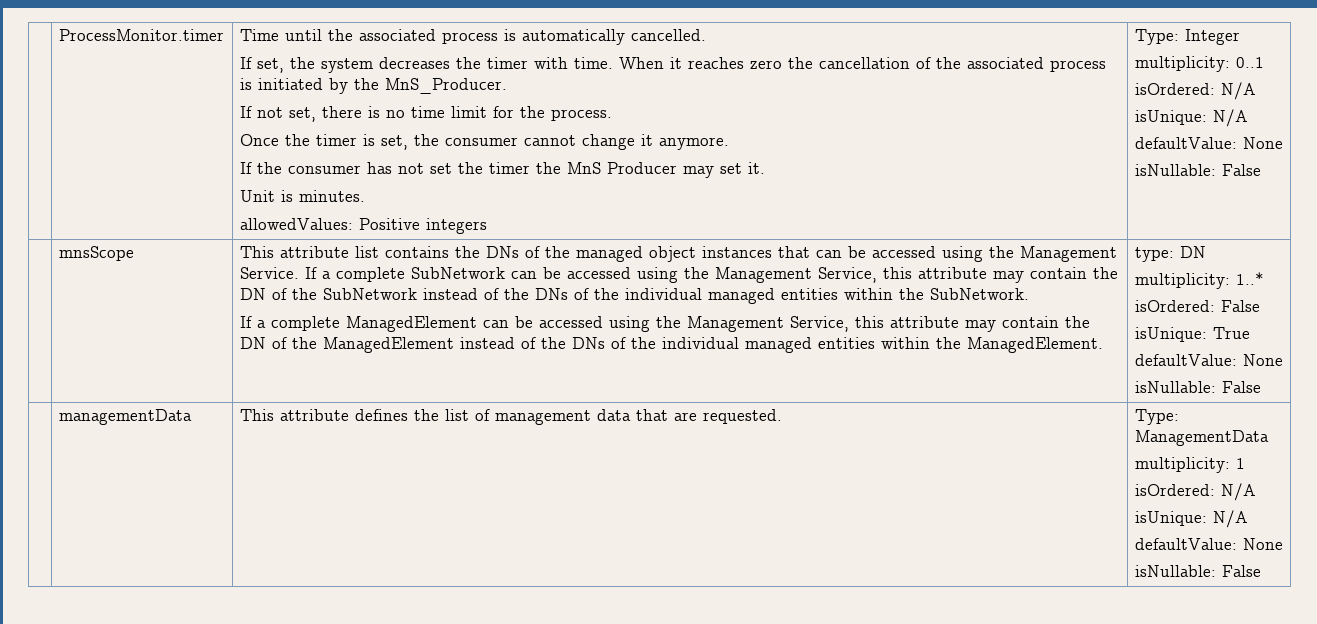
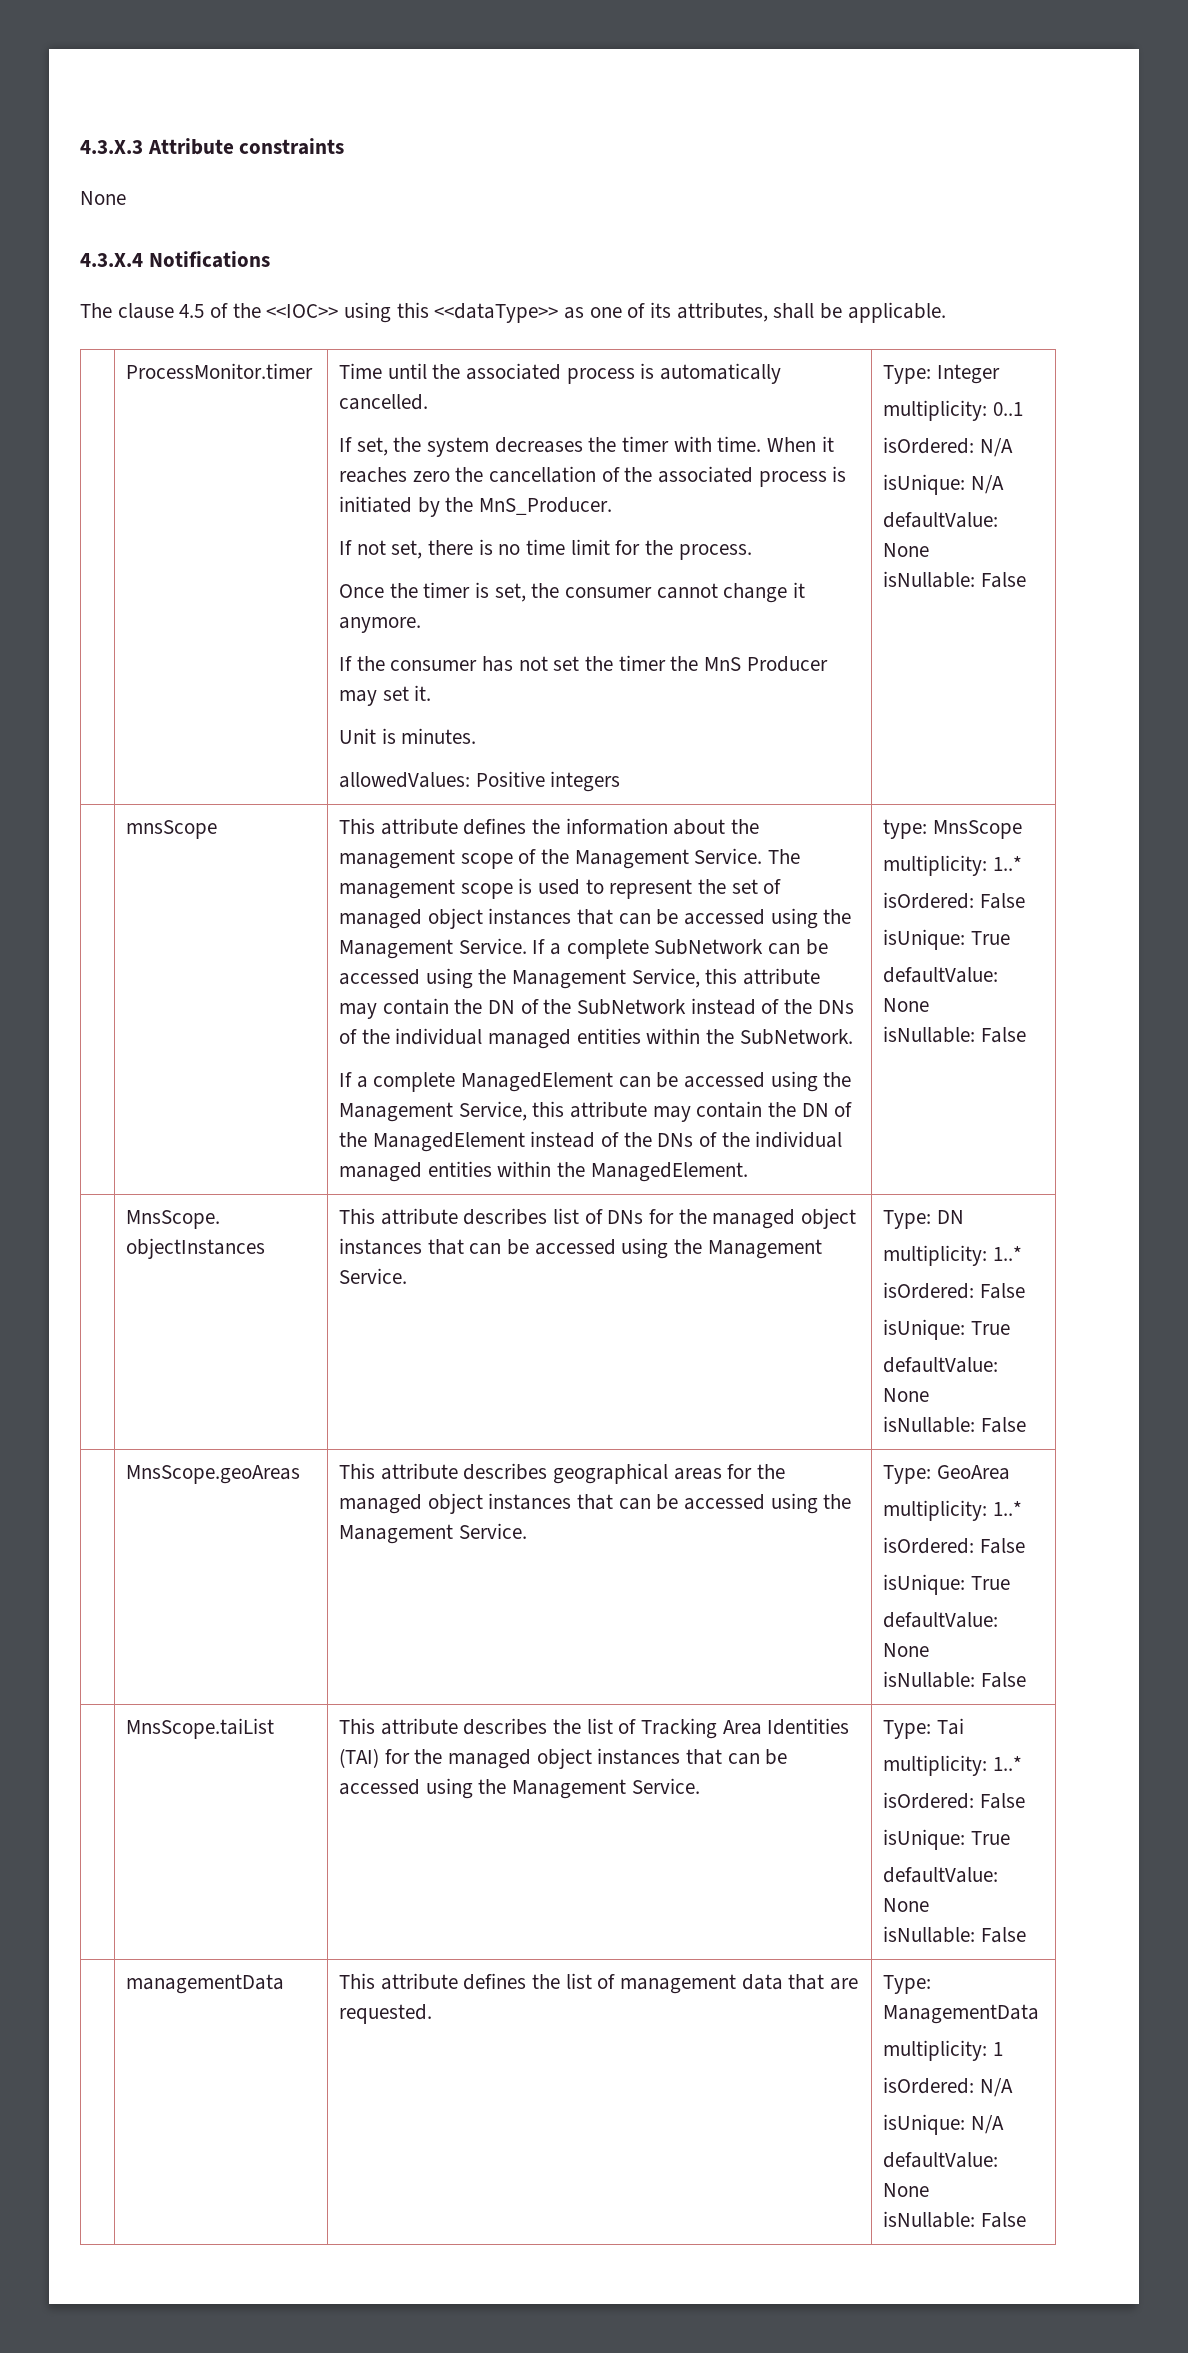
+ 4.3.X.3 Attribute constraints
+ None
+ 4.3.X.4 Notifications
+ The clause 4.5 of the <<IOC>> using this <<dataType>> as one of its attributes, shall be applicable.
- This attribute list contains the DNs of the managed object instances that can be accessed using the Management Service.
+ This attribute defines the information about the management scope of the Management Service. The management scope is used to represent the set of managed object instances that can be accessed using the Management Service.
- type: DN
+ type: MnsScope
+ multiplicity: 1..*
+ isOrdered: False
+ isUnique: True
+ defaultValue: None
+ isNullable: False
+ | MnsScope. objectInstances | This attribute describes list of DNs for the managed object instances that can be accessed using the Management Service. | Type: DN
+ | MnsScope.geoAreas | This attribute describes geographical areas for the managed object instances that can be accessed using the Management Service. | Type: GeoArea
+ multiplicity: 1..*
+ isOrdered: False
+ isUnique: True
+ defaultValue: None
+ isNullable: False
+ | MnsScope.taiList | This attribute describes the list of Tracking Area Identities (TAI) for the managed object instances that can be accessed using the Management Service. | Type: Tai
+ multiplicity: 1..*
+ isOrdered: False
+ isUnique: True
+ defaultValue: None
+ isNullable: False

